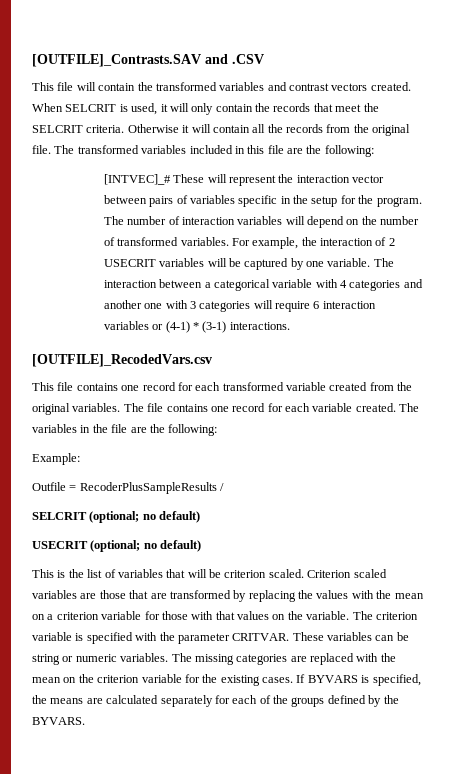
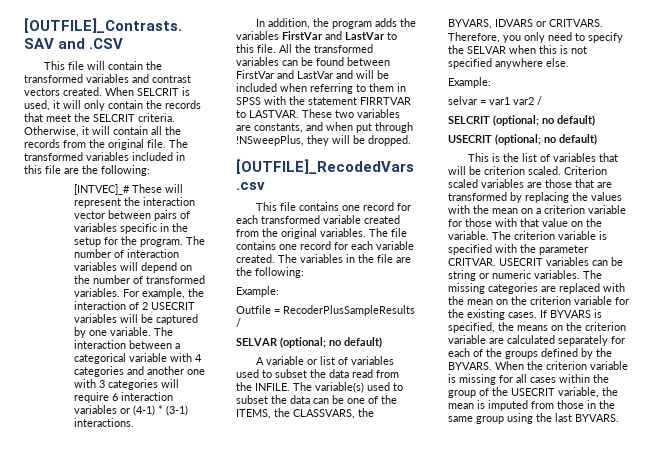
- Otherwise it will contain all the records from the original file.
+ Otherwise, it will contain all the records from the original file.
+ In addition, the program adds the variables FirstVar and LastVar to this file. All the transformed variables can be found between FirstVar and LastVar and will be included when referring to them in SPSS with the statement FIRRTVAR to LASTVAR. These two variables are constants, and when put through !NSweepPlus, they will be dropped.
+ SELVAR (optional; no default)
+ A variable or list of variables used to subset the data read from the INFILE. The variable(s) used to subset the data can be one of the ITEMS, the CLASSVARS, the BYVARS, IDVARS or CRITVARS. Therefore, you only need to specify the SELVAR when this is not specified anywhere else.
+ Example:
+ selvar = var1 var2 /
- Criterion scaled variables are those that are transformed by replacing the values with the mean on a criterion variable for those with that values on the variable.
+ Criterion scaled variables are those that are transformed by replacing the values with the mean on a criterion variable for those with that value on the variable.
- These variables can be string or numeric variables.
+ USECRIT variables can be string or numeric variables.
- If BYVARS is specified, the means are calculated separately for each of the groups defined by the BYVARS.
+ If BYVARS is specified, the means on the criterion variable are calculated separately for each of the groups defined by the BYVARS.
+ When the criterion variable is missing for all cases within the group of the USECRIT variable, the mean is imputed from those in the same group using the last BYVARS.

